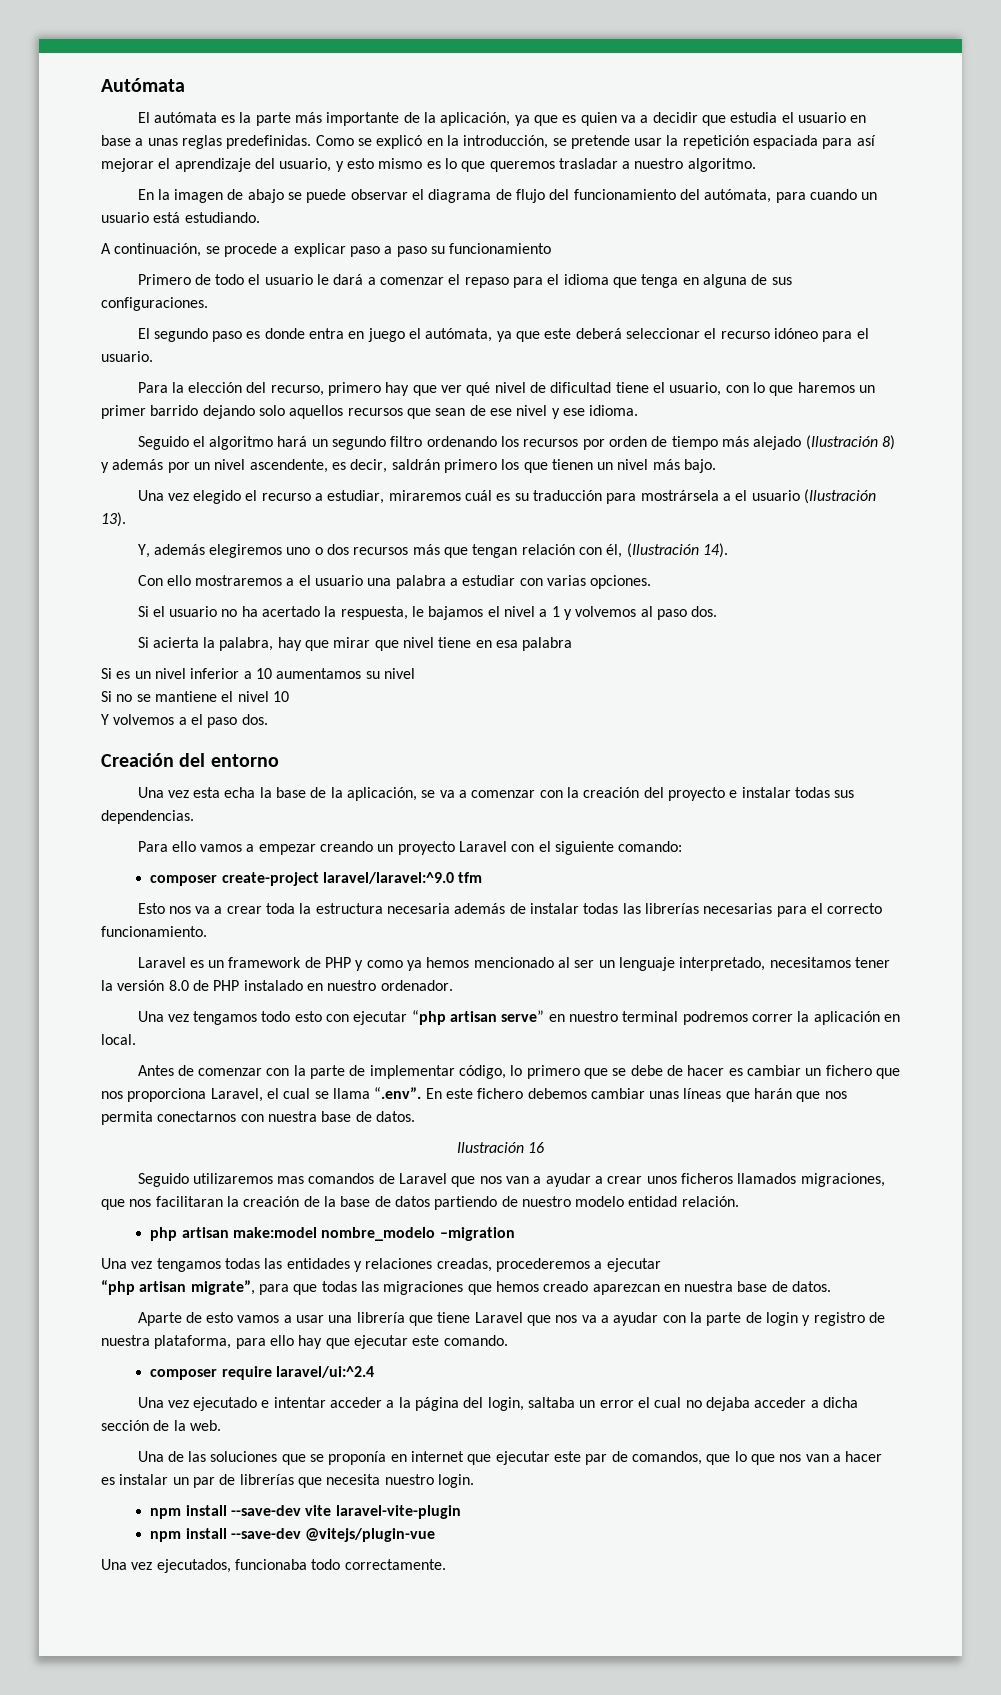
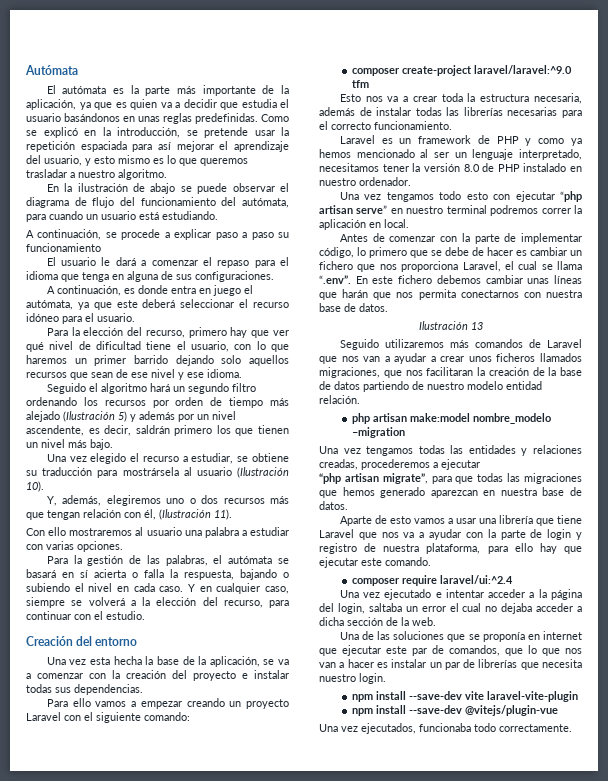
- El autómata es la parte más importante de la aplicación, ya que es quien va a decidir que estudia el usuario en base a unas reglas predefinidas.
+ El autómata es la parte más importante de la aplicación, ya que es quien va a decidir que estudia el usuario basándonos en unas reglas predefinidas.
- En la imagen de abajo se puede observar el diagrama de flujo del funcionamiento del autómata, para cuando un usuario está estudiando.
+ En la ilustración de abajo se puede observar el diagrama de flujo del funcionamiento del autómata, para cuando un usuario está estudiando.
- Primero de todo el usuario le dará a comenzar el repaso para el idioma que tenga en alguna de sus configuraciones.
+ El usuario le dará a comenzar el repaso para el idioma que tenga en alguna de sus configuraciones.
- El segundo paso es donde entra en juego el autómata, ya que este deberá seleccionar el recurso idóneo para el usuario.
+ A continuación, es donde entra en juego el autómata, ya que este deberá seleccionar el recurso idóneo para el usuario.
- Seguido el algoritmo hará un segundo filtro ordenando los recursos por orden de tiempo más alejado (Ilustración 8) y además por un nivel ascendente, es decir, saldrán primero los que tienen un nivel más bajo.
+ Seguido el algoritmo hará un segundo filtro ordenando los recursos por orden de tiempo más alejado (Ilustración 5) y además por un nivel ascendente, es decir, saldrán primero los que tienen un nivel más bajo.
- Una vez elegido el recurso a estudiar, miraremos cuál es su traducción para mostrársela a el usuario (Ilustración 13).
+ Una vez elegido el recurso a estudiar, se obtiene su traducción para mostrársela al usuario (Ilustración 10).
- Y, además elegiremos uno o dos recursos más que tengan relación con él, (Ilustración 14).
+ Y, además, elegiremos uno o dos recursos más que tengan relación con él, (Ilustración 11).
- Con ello mostraremos a el usuario una palabra a estudiar con varias opciones.
+ Con ello mostraremos al usuario una palabra a estudiar con varias opciones.
- Si el usuario no ha acertado la respuesta, le bajamos el nivel a 1 y volvemos al paso dos.
- Si acierta la palabra, hay que mirar que nivel tiene en esa palabra
- Si es un nivel inferior a 10 aumentamos su nivel
- Si no se mantiene el nivel 10
- Y volvemos a el paso dos.
+ Para la gestión de las palabras, el autómata se basará en sí acierta o falla la respuesta, bajando o subiendo el nivel en cada caso. Y en cualquier caso, siempre se volverá a la elección del recurso, para continuar con el estudio.
- Una vez esta echa la base de la aplicación, se va a comenzar con la creación del proyecto e instalar todas sus dependencias.
+ Una vez esta hecha la base de la aplicación, se va a comenzar con la creación del proyecto e instalar todas sus dependencias.
- Esto nos va a crear toda la estructura necesaria además de instalar todas las librerías necesarias para el correcto funcionamiento.
+ Esto nos va a crear toda la estructura necesaria, además de instalar todas las librerías necesarias para el correcto funcionamiento.
- Ilustración 16
+ Ilustración 13
- Seguido utilizaremos mas comandos de Laravel que nos van a ayudar a crear unos ficheros llamados migraciones, que nos facilitaran la creación de la base de datos partiendo de nuestro modelo entidad relación.
+ Seguido utilizaremos más comandos de Laravel que nos van a ayudar a crear unos ficheros llamados migraciones, que nos facilitaran la creación de la base de datos partiendo de nuestro modelo entidad relación.
- “php artisan migrate”, para que todas las migraciones que hemos creado aparezcan en nuestra base de datos.
+ “php artisan migrate”, para que todas las migraciones que hemos generado aparezcan en nuestra base de datos.

